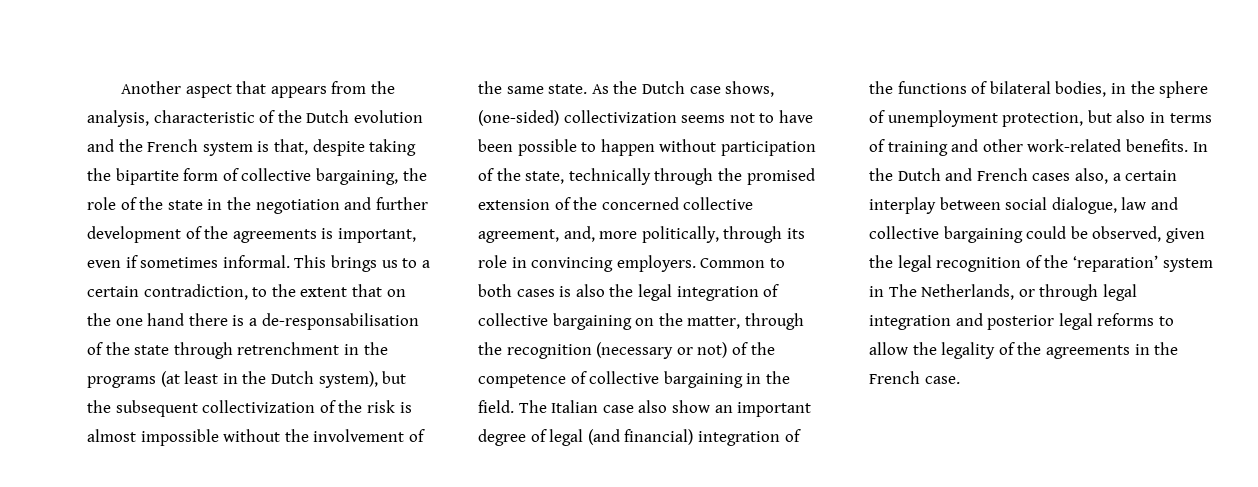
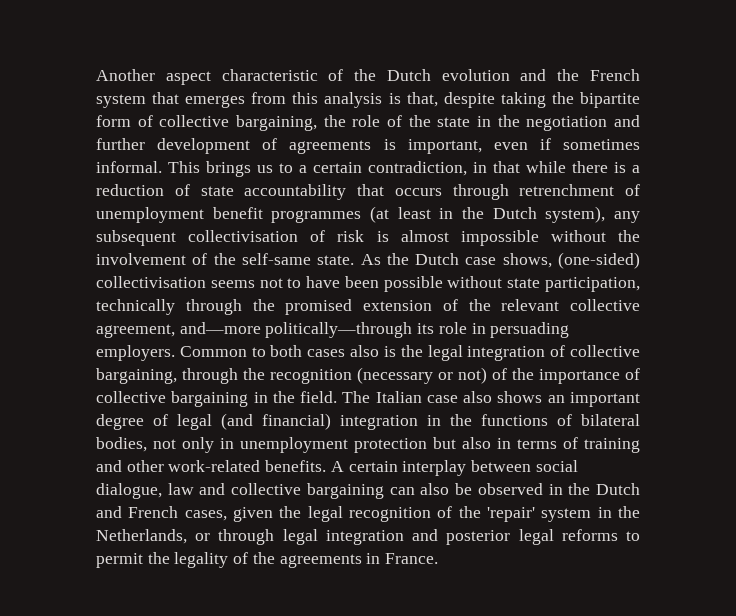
- Another aspect that appears from the analysis, characteristic of the Dutch evolution and the French system is that, despite taking the bipartite form of collective bargaining, the role of the state in the negotiation and further development of the agreements is important, even if sometimes informal.
+ Another aspect characteristic of the Dutch evolution and the French system that emerges from this analysis is that, despite taking the bipartite form of collective bargaining, the role of the state in the negotiation and further development of agreements is important, even if sometimes informal.
- This brings us to a certain contradiction, to the extent that on the one hand there is a de-responsabilisation of the state through retrenchment in the programs (at least in the Dutch system), but the subsequent collectivization of the risk is almost impossible without the involvement of the same state.
+ This brings us to a certain contradiction, in that while there is a reduction of state accountability that occurs through retrenchment of unemployment benefit programmes (at least in the Dutch system), any subsequent collectivisation of risk is almost impossible without the involvement of the self-same state.
- As the Dutch case shows, (one-sided) collectivization seems not to have been possible to happen without participation of the state, technically through the promised extension of the concerned collective agreement, and, more politically, through its role in convincing employers.
+ As the Dutch case shows, (one-sided) collectivisation seems not to have been possible without state participation, technically through the promised extension of the relevant collective agreement, and—more politically—through its role in persuading employers.
- Common to both cases is also the legal integration of collective bargaining on the matter, through the recognition (necessary or not) of the competence of collective bargaining in the field.
+ Common to both cases also is the legal integration of collective bargaining, through the recognition (necessary or not) of the importance of collective bargaining in the field.
- The Italian case also show an important degree of legal (and financial) integration of the functions of bilateral bodies, in the sphere of unemployment protection, but also in terms of training and other work-related benefits.
+ The Italian case also shows an important degree of legal (and financial) integration in the functions of bilateral bodies, not only in unemployment protection but also in terms of training and other work-related benefits.
- In the Dutch and French cases also, a certain interplay between social dialogue, law and collective bargaining could be observed, given the legal recognition of the ‘reparation’ system in The Netherlands, or through legal integration and posterior legal reforms to allow the legality of the agreements in the French case.
+ A certain interplay between social dialogue, law and collective bargaining can also be observed in the Dutch and French cases, given the legal recognition of the 'repair' system in the Netherlands, or through legal integration and posterior legal reforms to permit the legality of the agreements in France.

